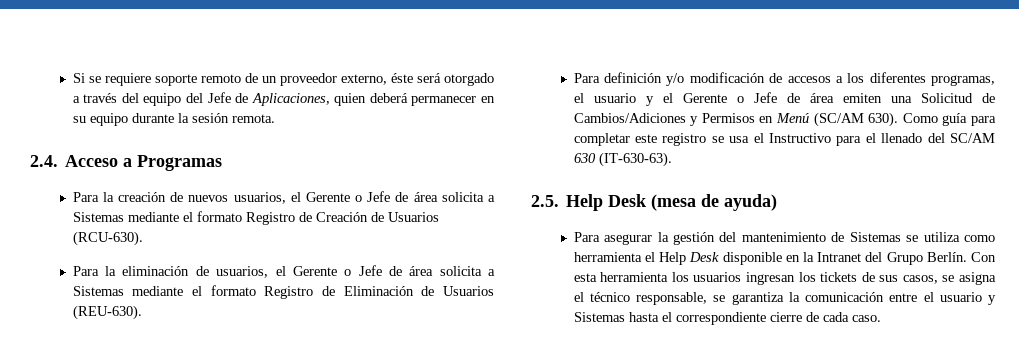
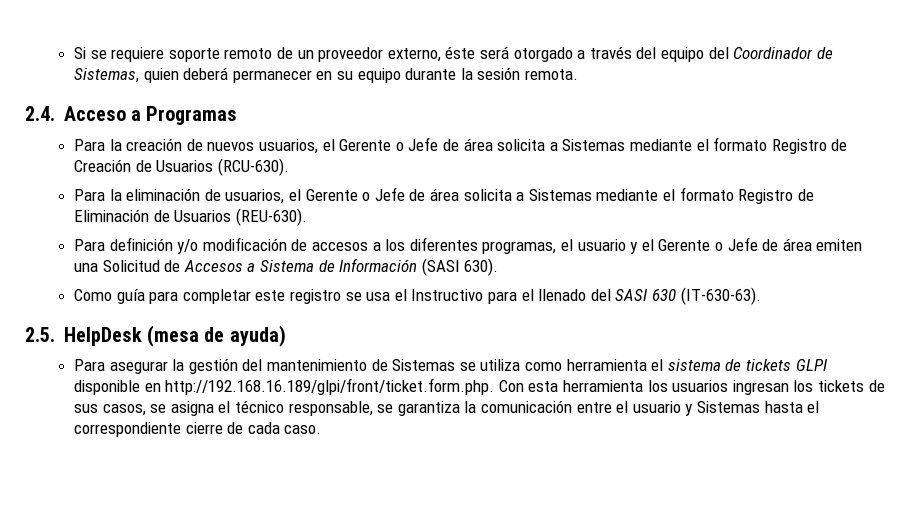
- Si se requiere soporte remoto de un proveedor externo, éste será otorgado a través del equipo del Jefe de Aplicaciones, quien deberá permanecer en su equipo durante la sesión remota.
+ Si se requiere soporte remoto de un proveedor externo, éste será otorgado a través del equipo del Coordinador de Sistemas, quien deberá permanecer en su equipo durante la sesión remota.
- Para definición y/o modificación de accesos a los diferentes programas, el usuario y el Gerente o Jefe de área emiten una Solicitud de Cambios/Adiciones y Permisos en Menú (SC/AM 630). Como guía para completar este registro se usa el Instructivo para el llenado del SC/AM 630 (IT-630-63).
+ Para definición y/o modificación de accesos a los diferentes programas, el usuario y el Gerente o Jefe de área emiten una Solicitud de Accesos a Sistema de Información (SASI 630).
+ Como guía para completar este registro se usa el Instructivo para el llenado del SASI 630 (IT-630-63).
- 2.5. Help Desk (mesa de ayuda)
+ 2.5. HelpDesk (mesa de ayuda)
- Para asegurar la gestión del mantenimiento de Sistemas se utiliza como herramienta el Help Desk disponible en la Intranet del Grupo Berlín. Con esta herramienta los usuarios ingresan los tickets de sus casos, se asigna el técnico responsable, se garantiza la comunicación entre el usuario y Sistemas hasta el correspondiente cierre de cada caso.
+ Para asegurar la gestión del mantenimiento de Sistemas se utiliza como herramienta el sistema de tickets GLPI disponible en http://192.168.16.189/glpi/front/ticket.form.php. Con esta herramienta los usuarios ingresan los tickets de sus casos, se asigna el técnico responsable, se garantiza la comunicación entre el usuario y Sistemas hasta el correspondiente cierre de cada caso.

